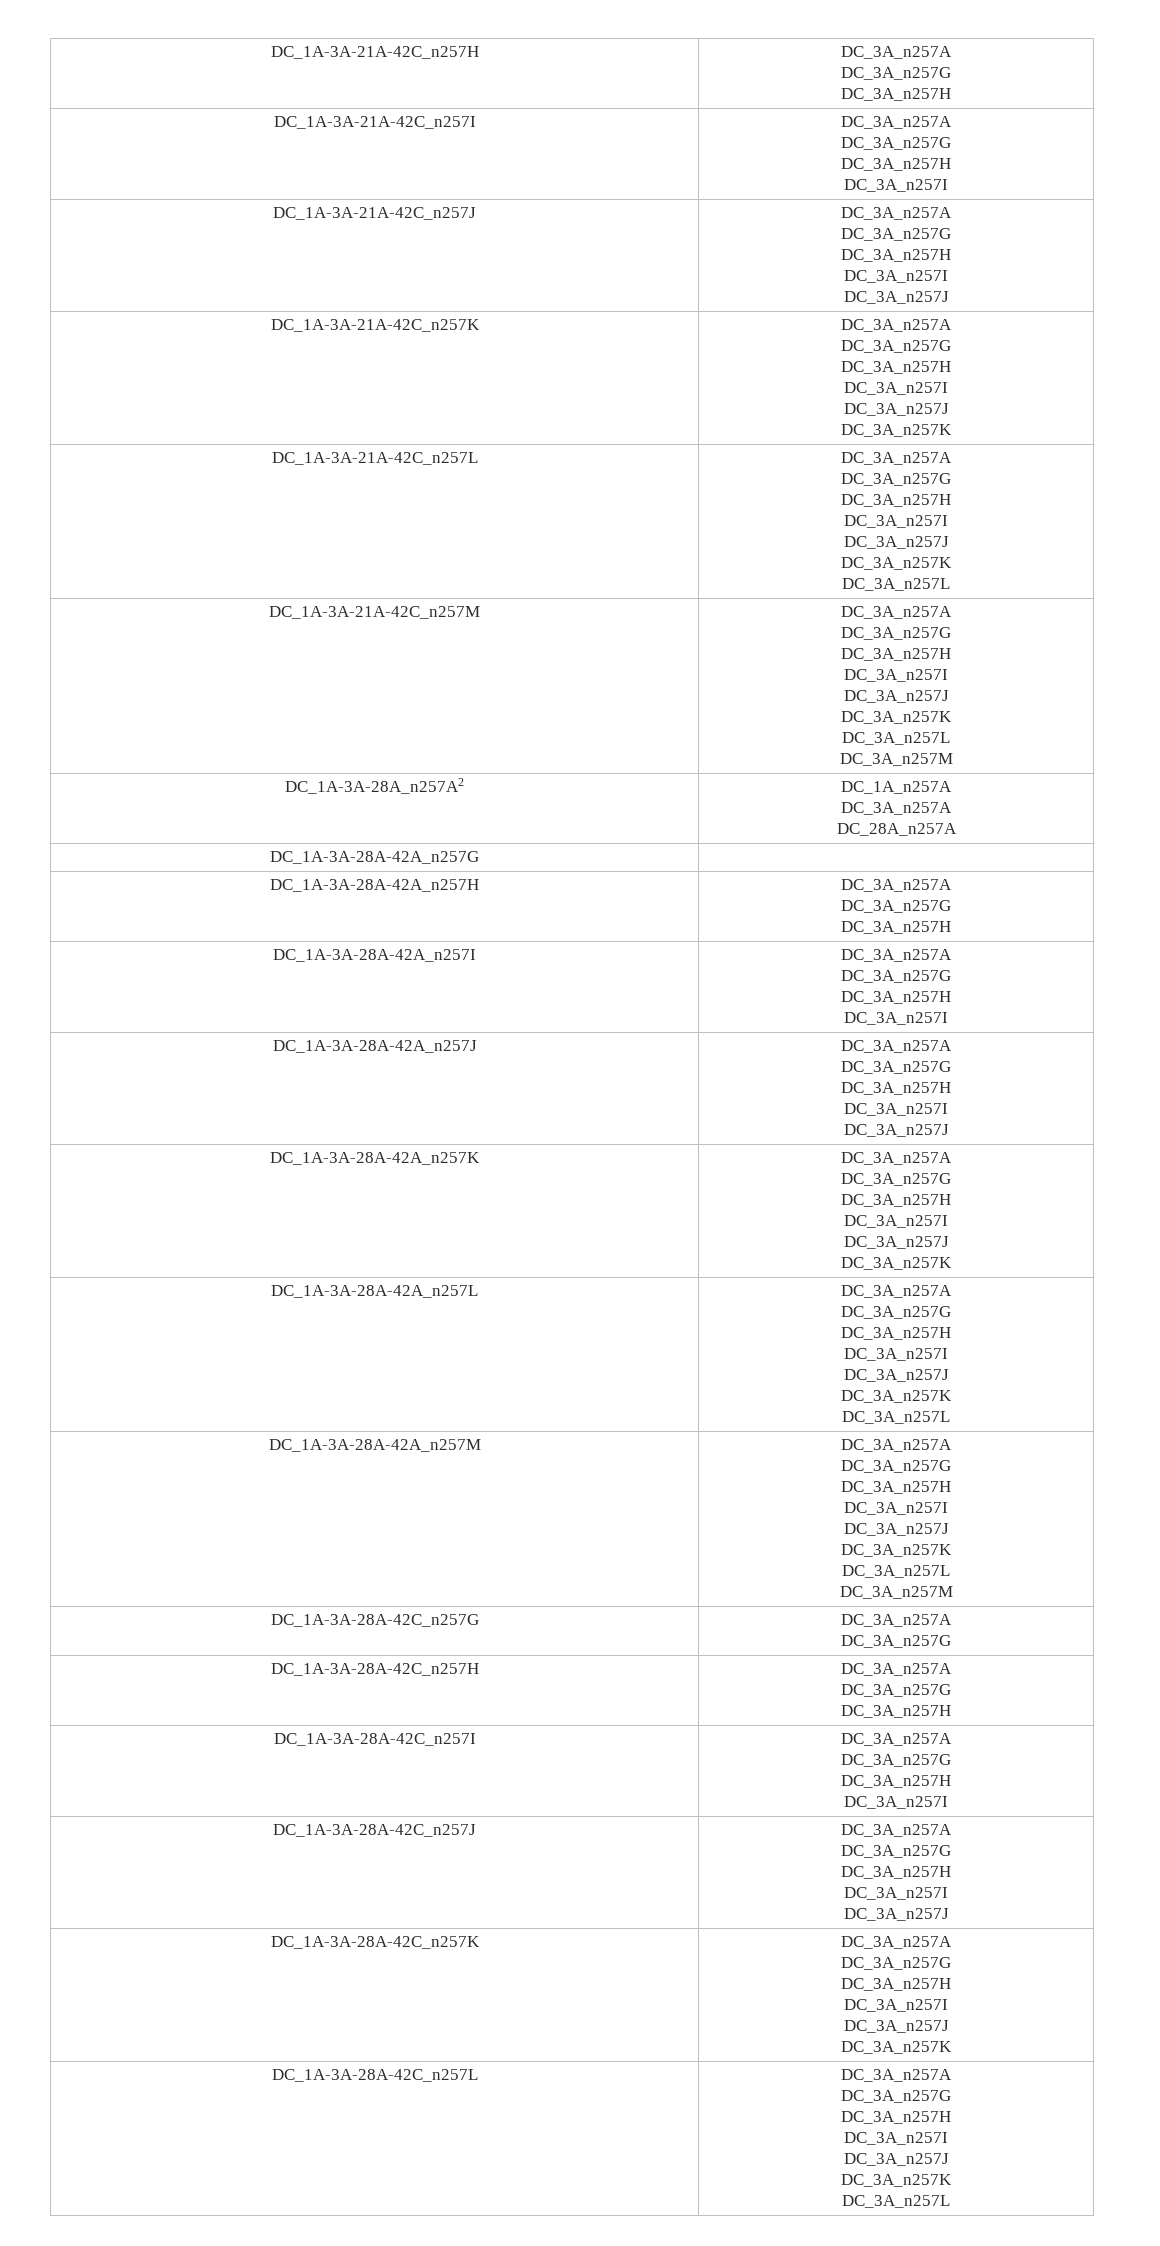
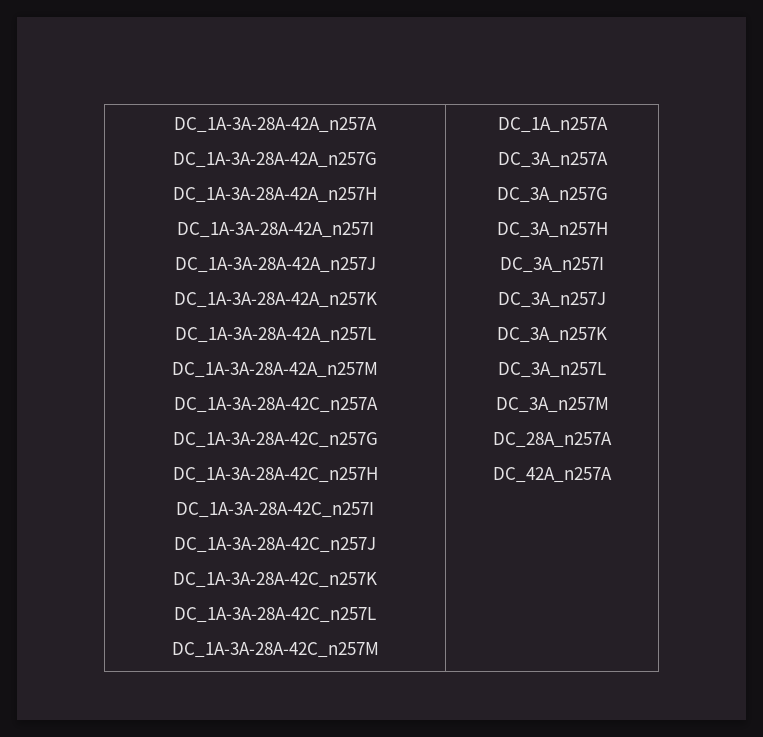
- DC_1A-3A-21A-42C_n257H | DC_3A_n257A
- DC_3A_n257G
- DC_3A_n257H
- DC_1A-3A-21A-42C_n257I | DC_3A_n257A
- DC_3A_n257G
- DC_3A_n257H
- DC_3A_n257I
- DC_1A-3A-21A-42C_n257J | DC_3A_n257A
- DC_3A_n257G
- DC_3A_n257H
- DC_3A_n257I
- DC_3A_n257J
- DC_1A-3A-21A-42C_n257K | DC_3A_n257A
- DC_3A_n257G
- DC_3A_n257H
- DC_3A_n257I
- DC_3A_n257J
- DC_3A_n257K
- DC_1A-3A-21A-42C_n257L | DC_3A_n257A
- DC_3A_n257G
- DC_3A_n257H
- DC_3A_n257I
- DC_3A_n257J
- DC_3A_n257K
- DC_3A_n257L
- DC_1A-3A-21A-42C_n257M | DC_3A_n257A
+ DC_1A-3A-28A-42A_n257A
+ DC_1A-3A-28A-42A_n257G
+ DC_1A-3A-28A-42A_n257H
+ DC_1A-3A-28A-42A_n257I
+ DC_1A-3A-28A-42A_n257J
+ DC_1A-3A-28A-42A_n257K
+ DC_1A-3A-28A-42A_n257L
+ DC_1A-3A-28A-42A_n257M
+ DC_1A-3A-28A-42C_n257A
+ DC_1A-3A-28A-42C_n257G
+ DC_1A-3A-28A-42C_n257H
+ DC_1A-3A-28A-42C_n257I
+ DC_1A-3A-28A-42C_n257J
+ DC_1A-3A-28A-42C_n257K
+ DC_1A-3A-28A-42C_n257L
+ DC_1A-3A-28A-42C_n257M | DC_1A_n257A
+ DC_3A_n257A
  DC_3A_n257G
  DC_3A_n257H
  DC_3A_n257I
  DC_3A_n257J
  DC_3A_n257K
  DC_3A_n257L
  DC_3A_n257M
- DC_1A-3A-28A_n257A2 | DC_1A_n257A
- DC_3A_n257A
  DC_28A_n257A
- DC_1A-3A-28A-42A_n257G |
- DC_1A-3A-28A-42A_n257H | DC_3A_n257A
- DC_3A_n257G
- DC_3A_n257H
- DC_1A-3A-28A-42A_n257I | DC_3A_n257A
- DC_3A_n257G
- DC_3A_n257H
- DC_3A_n257I
- DC_1A-3A-28A-42A_n257J | DC_3A_n257A
- DC_3A_n257G
- DC_3A_n257H
- DC_3A_n257I
- DC_3A_n257J
- DC_1A-3A-28A-42A_n257K | DC_3A_n257A
- DC_3A_n257G
- DC_3A_n257H
- DC_3A_n257I
- DC_3A_n257J
- DC_3A_n257K
- DC_1A-3A-28A-42A_n257L | DC_3A_n257A
- DC_3A_n257G
- DC_3A_n257H
- DC_3A_n257I
- DC_3A_n257J
- DC_3A_n257K
- DC_3A_n257L
- DC_1A-3A-28A-42A_n257M | DC_3A_n257A
- DC_3A_n257G
- DC_3A_n257H
- DC_3A_n257I
- DC_3A_n257J
- DC_3A_n257K
- DC_3A_n257L
- DC_3A_n257M
- DC_1A-3A-28A-42C_n257G | DC_3A_n257A
- DC_3A_n257G
- DC_1A-3A-28A-42C_n257H | DC_3A_n257A
- DC_3A_n257G
- DC_3A_n257H
- DC_1A-3A-28A-42C_n257I | DC_3A_n257A
- DC_3A_n257G
- DC_3A_n257H
- DC_3A_n257I
- DC_1A-3A-28A-42C_n257J | DC_3A_n257A
- DC_3A_n257G
- DC_3A_n257H
- DC_3A_n257I
- DC_3A_n257J
- DC_1A-3A-28A-42C_n257K | DC_3A_n257A
- DC_3A_n257G
- DC_3A_n257H
- DC_3A_n257I
- DC_3A_n257J
- DC_3A_n257K
- DC_1A-3A-28A-42C_n257L | DC_3A_n257A
- DC_3A_n257G
- DC_3A_n257H
- DC_3A_n257I
- DC_3A_n257J
- DC_3A_n257K
- DC_3A_n257L
+ DC_42A_n257A

